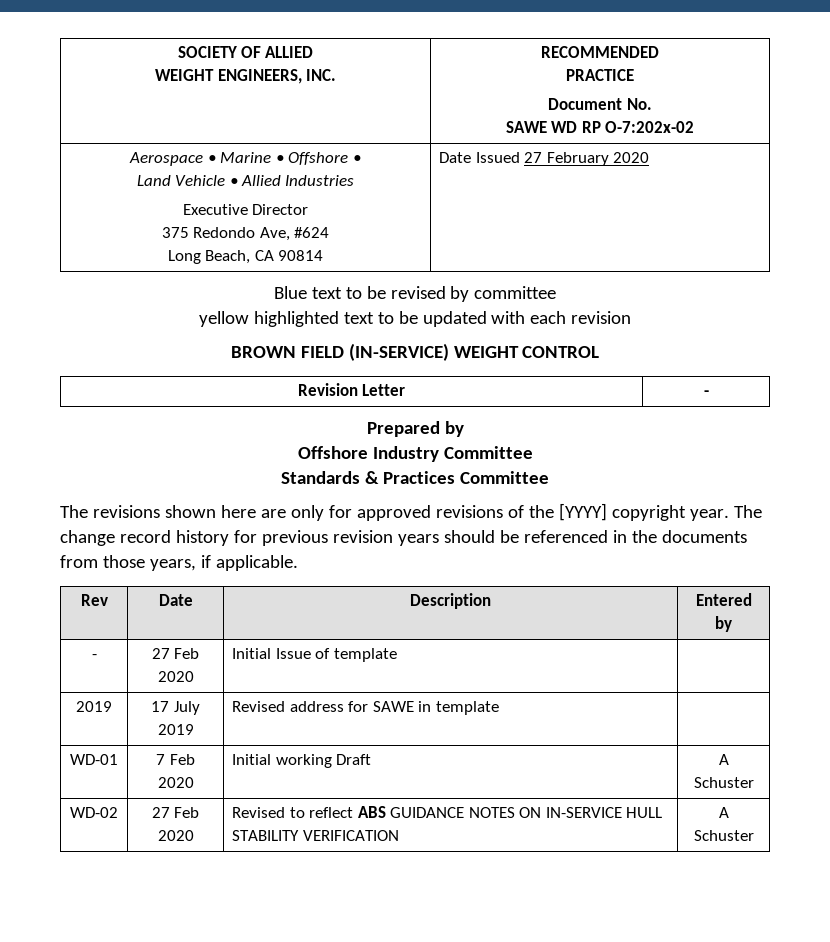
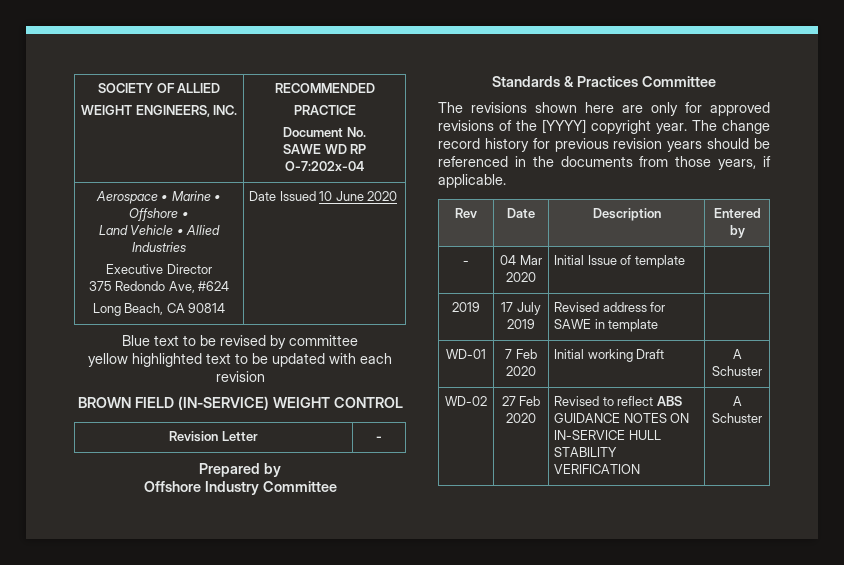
  SOCIETY OF ALLIED
  WEIGHT ENGINEERS, INC. | RECOMMENDED
  PRACTICE
  Document No.
- SAWE WD RP O-7:202x-02
+ SAWE WD RP O-7:202x-04
  Aerospace • Marine • Offshore •
  Land Vehicle • Allied Industries
  Executive Director
  375 Redondo Ave, #624
- Long Beach, CA 90814 | Date Issued 27 February 2020
+ Long Beach, CA 90814 | Date Issued 10 June 2020
- - | 27 Feb 2020 | Initial Issue of template |
+ - | 04 Mar 2020 | Initial Issue of template |

